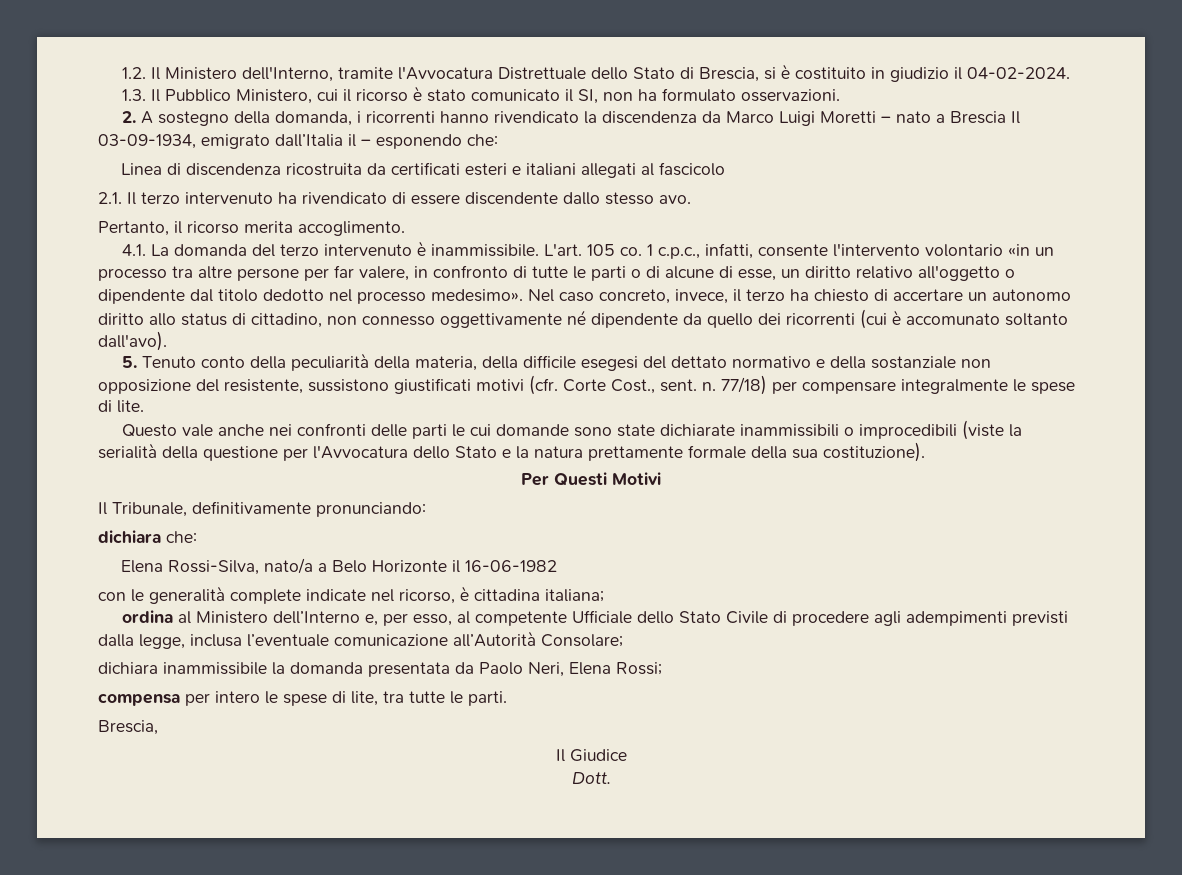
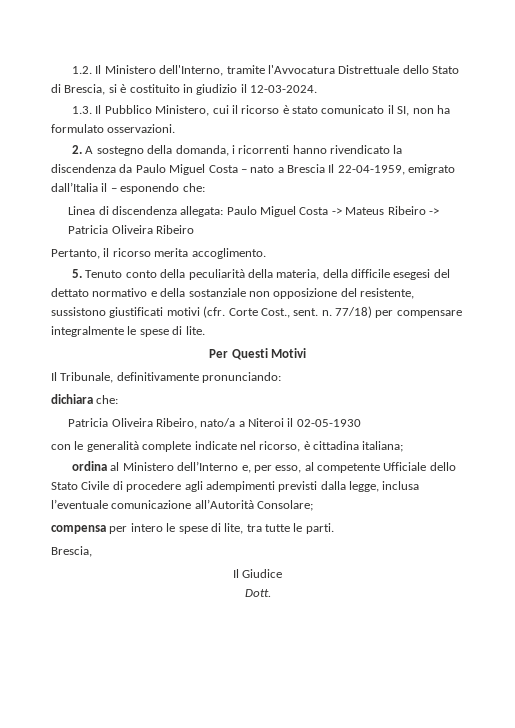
- 1.2. Il Ministero dell'Interno, tramite l'Avvocatura Distrettuale dello Stato di Brescia, si è costituito in giudizio il 04-02-2024.
+ 1.2. Il Ministero dell'Interno, tramite l'Avvocatura Distrettuale dello Stato di Brescia, si è costituito in giudizio il 12-03-2024.
- 2. A sostegno della domanda, i ricorrenti hanno rivendicato la discendenza da Marco Luigi Moretti – nato a Brescia Il 03-09-1934, emigrato dall’Italia il – esponendo che:
+ 2. A sostegno della domanda, i ricorrenti hanno rivendicato la discendenza da Paulo Miguel Costa – nato a Brescia Il 22-04-1959, emigrato dall’Italia il – esponendo che:
- Linea di discendenza ricostruita da certificati esteri e italiani allegati al fascicolo
- 2.1. Il terzo intervenuto ha rivendicato di essere discendente dallo stesso avo.
+ Linea di discendenza allegata: Paulo Miguel Costa -> Mateus Ribeiro -> Patricia Oliveira Ribeiro
- 4.1. La domanda del terzo intervenuto è inammissibile. L'art. 105 co. 1 c.p.c., infatti, consente l'intervento volontario «in un processo tra altre persone per far valere, in confronto di tutte le parti o di alcune di esse, un diritto relativo all'oggetto o dipendente dal titolo dedotto nel processo medesimo». Nel caso concreto, invece, il terzo ha chiesto di accertare un autonomo diritto allo status di cittadino, non connesso oggettivamente né dipendente da quello dei ricorrenti (cui è accomunato soltanto dall'avo).
- Questo vale anche nei confronti delle parti le cui domande sono state dichiarate inammissibili o improcedibili (viste la serialità della questione per l'Avvocatura dello Stato e la natura prettamente formale della sua costituzione).
- Elena Rossi-Silva, nato/a a Belo Horizonte il 16-06-1982
+ Patricia Oliveira Ribeiro, nato/a a Niteroi il 02-05-1930
- dichiara inammissibile la domanda presentata da Paolo Neri, Elena Rossi;

